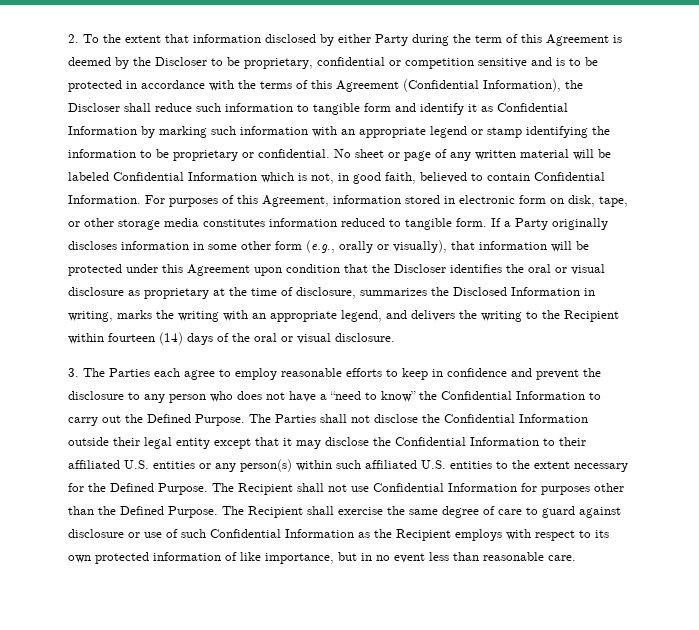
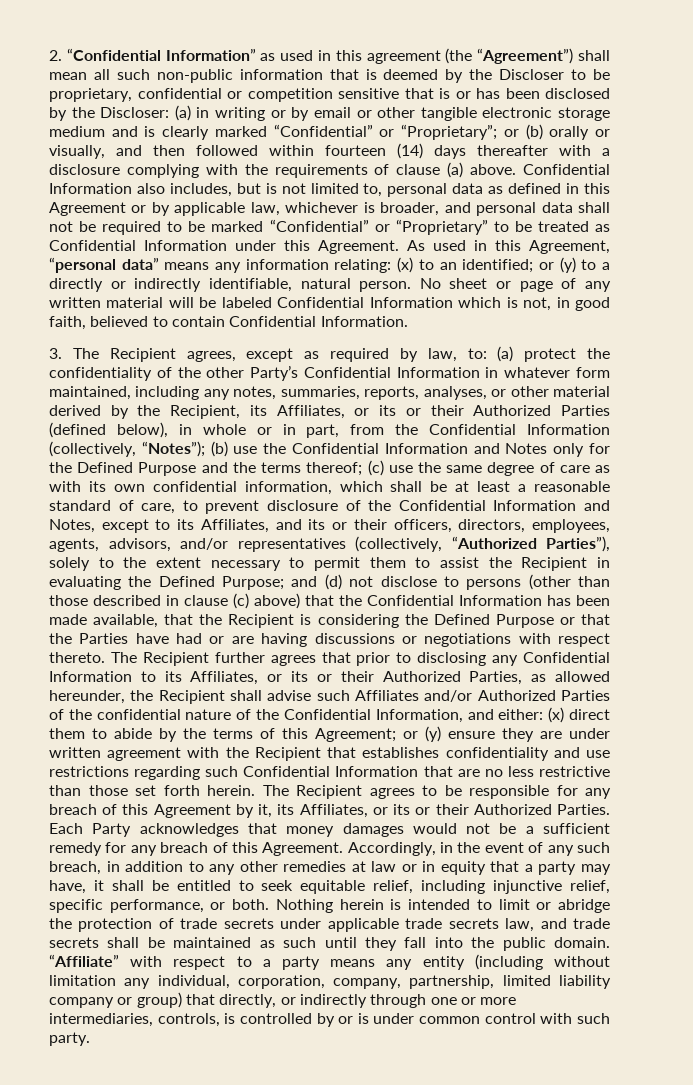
- 2. To the extent that information disclosed by either Party during the term of this Agreement is deemed by the Discloser to be proprietary, confidential or competition sensitive and is to be protected in accordance with the terms of this Agreement (Confidential Information), the Discloser shall reduce such information to tangible form and identify it as Confidential Information by marking such information with an appropriate legend or stamp identifying the information to be proprietary or confidential.
+ 2. “Confidential Information” as used in this agreement (the “Agreement”) shall mean all such non-public information that is deemed by the Discloser to be proprietary, confidential or competition sensitive that is or has been disclosed by the Discloser: (a) in writing or by email or other tangible electronic storage medium and is clearly marked “Confidential” or “Proprietary”; or (b) orally or visually, and then followed within fourteen (14) days thereafter with a disclosure complying with the requirements of clause (a) above. Confidential Information also includes, but is not limited to, personal data as defined in this Agreement or by applicable law, whichever is broader, and personal data shall not be required to be marked “Confidential” or “Proprietary” to be treated as Confidential Information under this Agreement. As used in this Agreement, “personal data” means any information relating: (x) to an identified; or (y) to a directly or indirectly identifiable, natural person.
- No sheet or page of any written material will be labeled Confidential Information which is not, in good faith, believed to contain Confidential Information. For purposes of this Agreement, information stored in electronic form on disk, tape, or other storage media constitutes information reduced to tangible form. If a Party originally discloses information in some other form (e.g., orally or visually), that information will be protected under this Agreement upon condition that the Discloser identifies the oral or visual disclosure as proprietary at the time of disclosure, summarizes the Disclosed Information in writing, marks the writing with an appropriate legend, and delivers the writing to the Recipient within fourteen (14) days of the oral or visual disclosure.
- 3. The Parties each agree to employ reasonable efforts to keep in confidence and prevent the disclosure to any person who does not have a “need to know” the Confidential Information to carry out the Defined Purpose. The Parties shall not disclose the Confidential Information outside their legal entity except that it may disclose the Confidential Information to their affiliated U.S. entities or any person(s) within such affiliated U.S. entities to the extent necessary for the Defined Purpose. The Recipient shall not use Confidential Information for purposes other than the Defined Purpose. The Recipient shall exercise the same degree of care to guard against disclosure or use of such Confidential Information as the Recipient employs with respect to its own protected information of like importance, but in no event less than reasonable care.
+ No sheet or page of any written material will be labeled Confidential Information which is not, in good faith, believed to contain Confidential Information.
+ 3. The Recipient agrees, except as required by law, to: (a) protect the confidentiality of the other Party’s Confidential Information in whatever form maintained, including any notes, summaries, reports, analyses, or other material derived by the Recipient, its Affiliates, or its or their Authorized Parties (defined below), in whole or in part, from the Confidential Information (collectively, “Notes”); (b) use the Confidential Information and Notes only for the Defined Purpose and the terms thereof; (c) use the same degree of care as with its own confidential information, which shall be at least a reasonable standard of care, to prevent disclosure of the Confidential Information and Notes, except to its Affiliates, and its or their officers, directors, employees, agents, advisors, and/or representatives (collectively, “Authorized Parties”), solely to the extent necessary to permit them to assist the Recipient in evaluating the Defined Purpose; and (d) not disclose to persons (other than those described in clause (c) above) that the Confidential Information has been made available, that the Recipient is considering the Defined Purpose or that the Parties have had or are having discussions or negotiations with respect thereto. The Recipient further agrees that prior to disclosing any Confidential Information to its Affiliates, or its or their Authorized Parties, as allowed hereunder, the Recipient shall advise such Affiliates and/or Authorized Parties of the confidential nature of the Confidential Information, and either: (x) direct them to abide by the terms of this Agreement; or (y) ensure they are under written agreement with the Recipient that establishes confidentiality and use restrictions regarding such Confidential Information that are no less restrictive than those set forth herein. The Recipient agrees to be responsible for any breach of this Agreement by it, its Affiliates, or its or their Authorized Parties. Each Party acknowledges that money damages would not be a sufficient remedy for any breach of this Agreement. Accordingly, in the event of any such breach, in addition to any other remedies at law or in equity that a party may have, it shall be entitled to seek equitable relief, including injunctive relief, specific performance, or both. Nothing herein is intended to limit or abridge the protection of trade secrets under applicable trade secrets law, and trade secrets shall be maintained as such until they fall into the public domain. “Affiliate” with respect to a party means any entity (including without limitation any individual, corporation, company, partnership, limited liability company or group) that directly, or indirectly through one or more intermediaries, controls, is controlled by or is under common control with such party.

